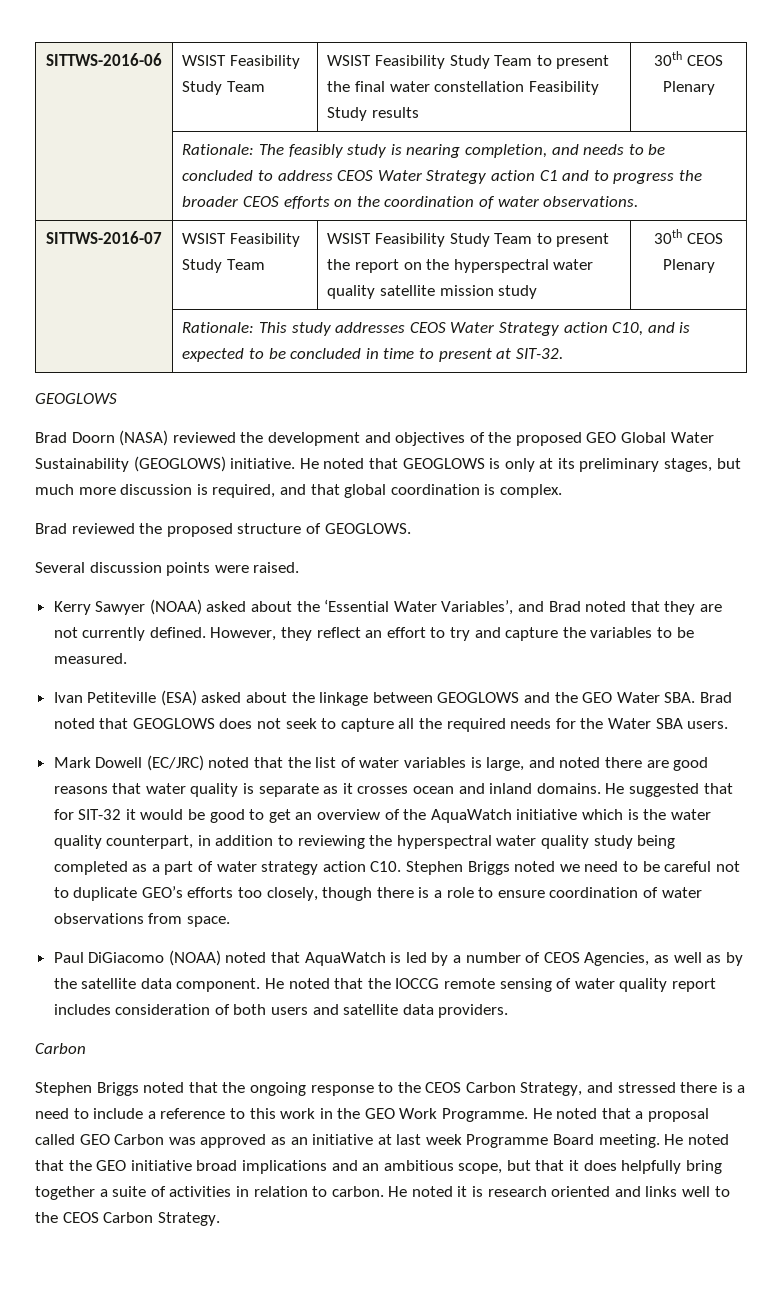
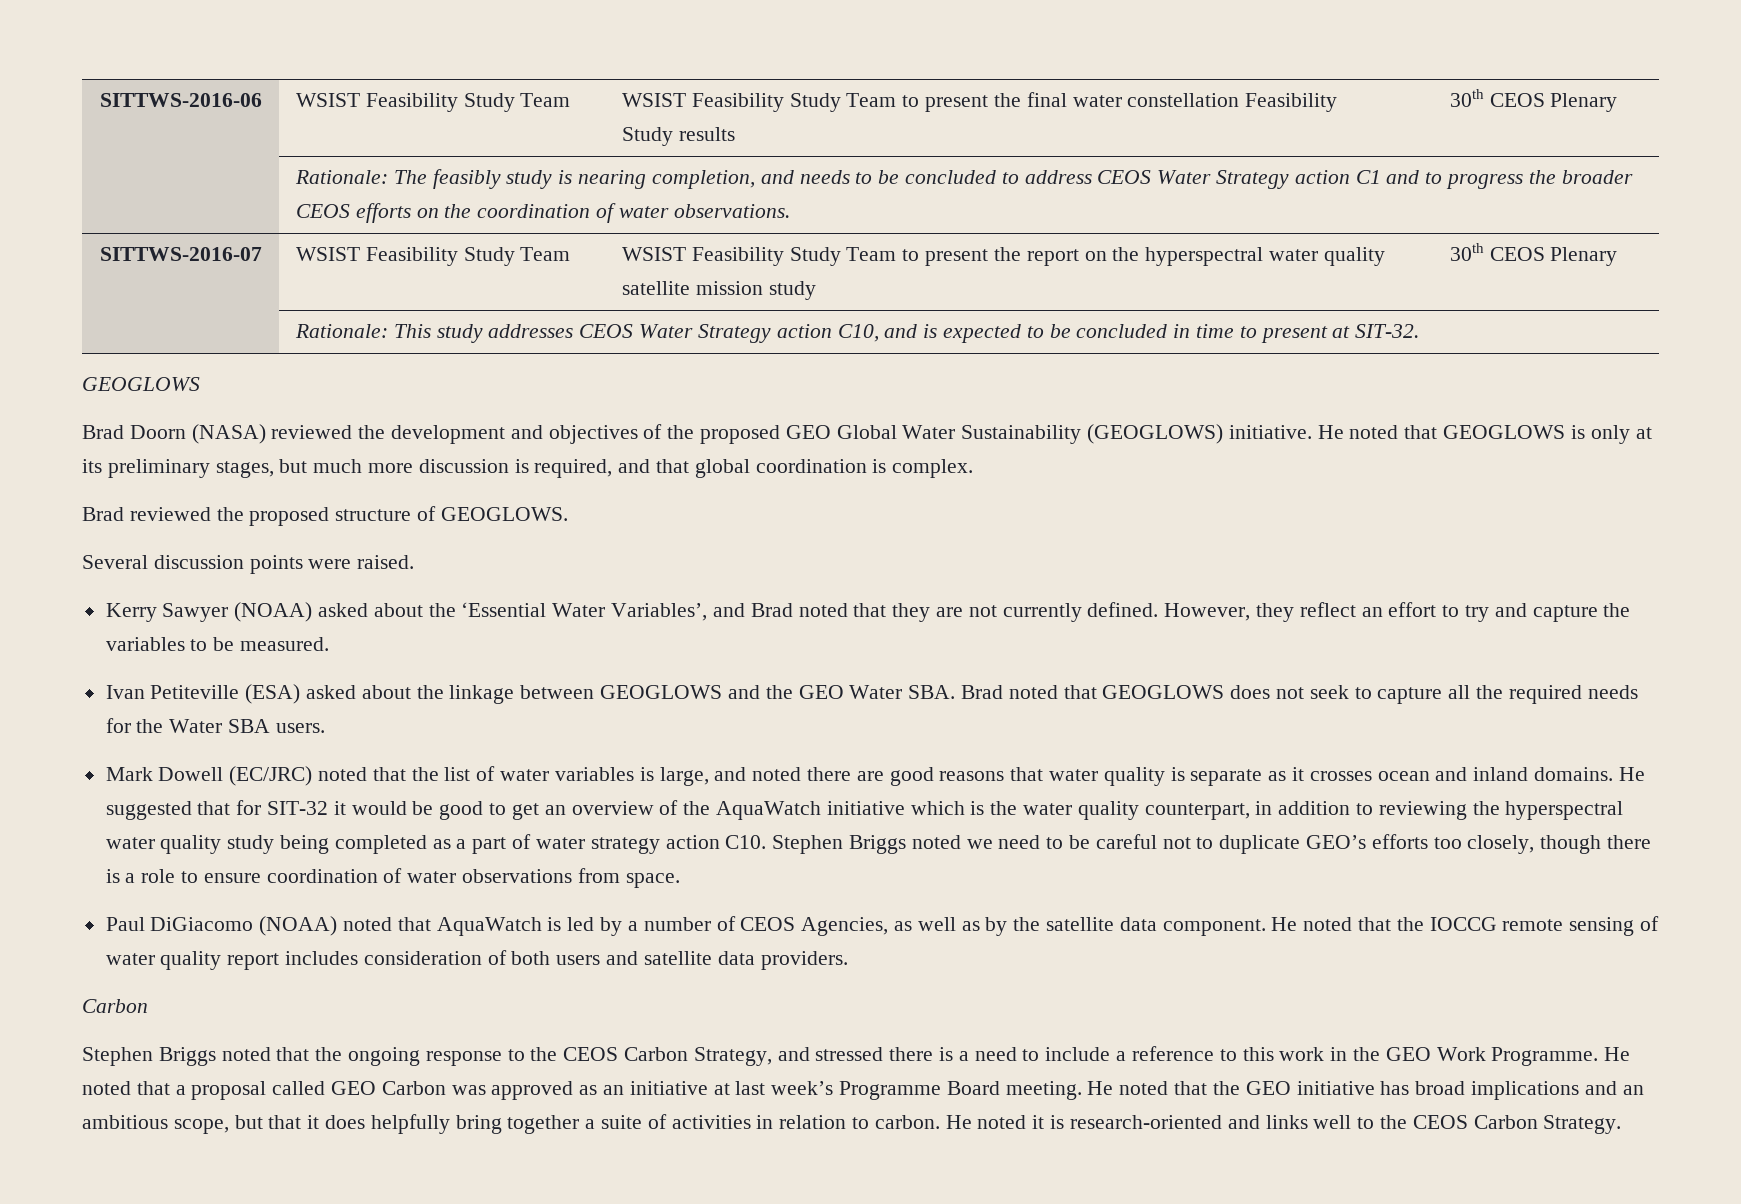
- He noted that a proposal called GEO Carbon was approved as an initiative at last week Programme Board meeting.
+ He noted that a proposal called GEO Carbon was approved as an initiative at last week’s Programme Board meeting.
- He noted that the GEO initiative broad implications and an ambitious scope, but that it does helpfully bring together a suite of activities in relation to carbon.
+ He noted that the GEO initiative has broad implications and an ambitious scope, but that it does helpfully bring together a suite of activities in relation to carbon.
- He noted it is research oriented and links well to the CEOS Carbon Strategy.
+ He noted it is research-oriented and links well to the CEOS Carbon Strategy.

